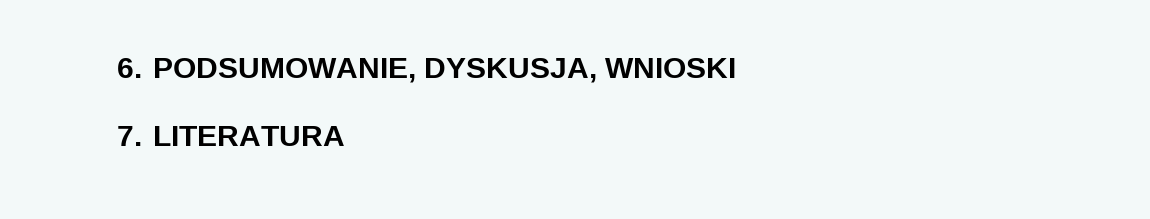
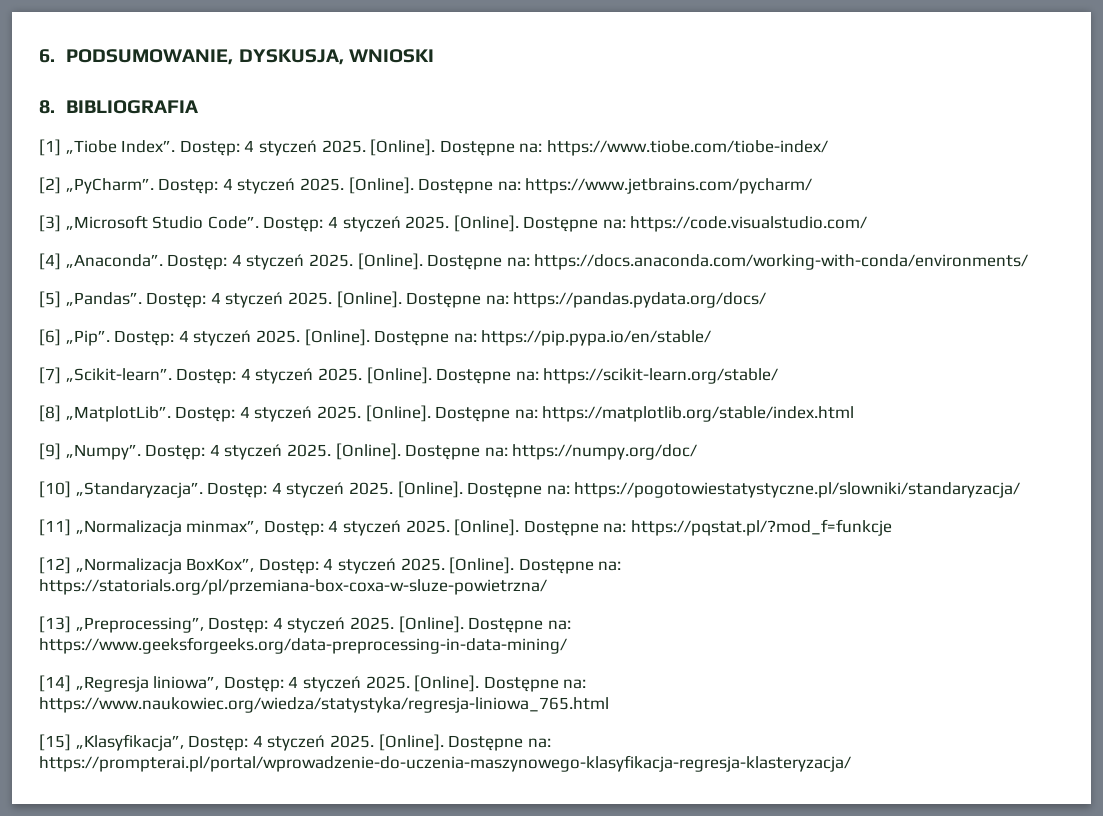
- 7. LITERATURA
+ 8. BIBLIOGRAFIA
+ [1] „Tiobe Index”. Dostęp: 4 styczeń 2025. [Online]. Dostępne na: https://www.tiobe.com/tiobe-index/
+ [2] „PyCharm”. Dostęp: 4 styczeń 2025. [Online]. Dostępne na: https://www.jetbrains.com/pycharm/
+ [3] „Microsoft Studio Code”. Dostęp: 4 styczeń 2025. [Online]. Dostępne na: https://code.visualstudio.com/
+ [4] „Anaconda”. Dostęp: 4 styczeń 2025. [Online]. Dostępne na: https://docs.anaconda.com/working-with-conda/environments/
+ [5] „Pandas”. Dostęp: 4 styczeń 2025. [Online]. Dostępne na: https://pandas.pydata.org/docs/
+ [6] „Pip”. Dostęp: 4 styczeń 2025. [Online]. Dostępne na: https://pip.pypa.io/en/stable/
+ [7] „Scikit-learn”. Dostęp: 4 styczeń 2025. [Online]. Dostępne na: https://scikit-learn.org/stable/
+ [8] „MatplotLib”. Dostęp: 4 styczeń 2025. [Online]. Dostępne na: https://matplotlib.org/stable/index.html
+ [9] „Numpy”. Dostęp: 4 styczeń 2025. [Online]. Dostępne na: https://numpy.org/doc/
+ [10] „Standaryzacja”. Dostęp: 4 styczeń 2025. [Online]. Dostępne na: https://pogotowiestatystyczne.pl/slowniki/standaryzacja/
+ [11] „Normalizacja minmax”, Dostęp: 4 styczeń 2025. [Online]. Dostępne na: https://pqstat.pl/?mod_f=funkcje
+ [12] „Normalizacja BoxKox”, Dostęp: 4 styczeń 2025. [Online]. Dostępne na: https://statorials.org/pl/przemiana-box-coxa-w-sluze-powietrzna/
+ [13] „Preprocessing”, Dostęp: 4 styczeń 2025. [Online]. Dostępne na: https://www.geeksforgeeks.org/data-preprocessing-in-data-mining/
+ [14] „Regresja liniowa”, Dostęp: 4 styczeń 2025. [Online]. Dostępne na: https://www.naukowiec.org/wiedza/statystyka/regresja-liniowa_765.html
+ [15] „Klasyfikacja”, Dostęp: 4 styczeń 2025. [Online]. Dostępne na: https://prompterai.pl/portal/wprowadzenie-do-uczenia-maszynowego-klasyfikacja-regresja-klasteryzacja/

